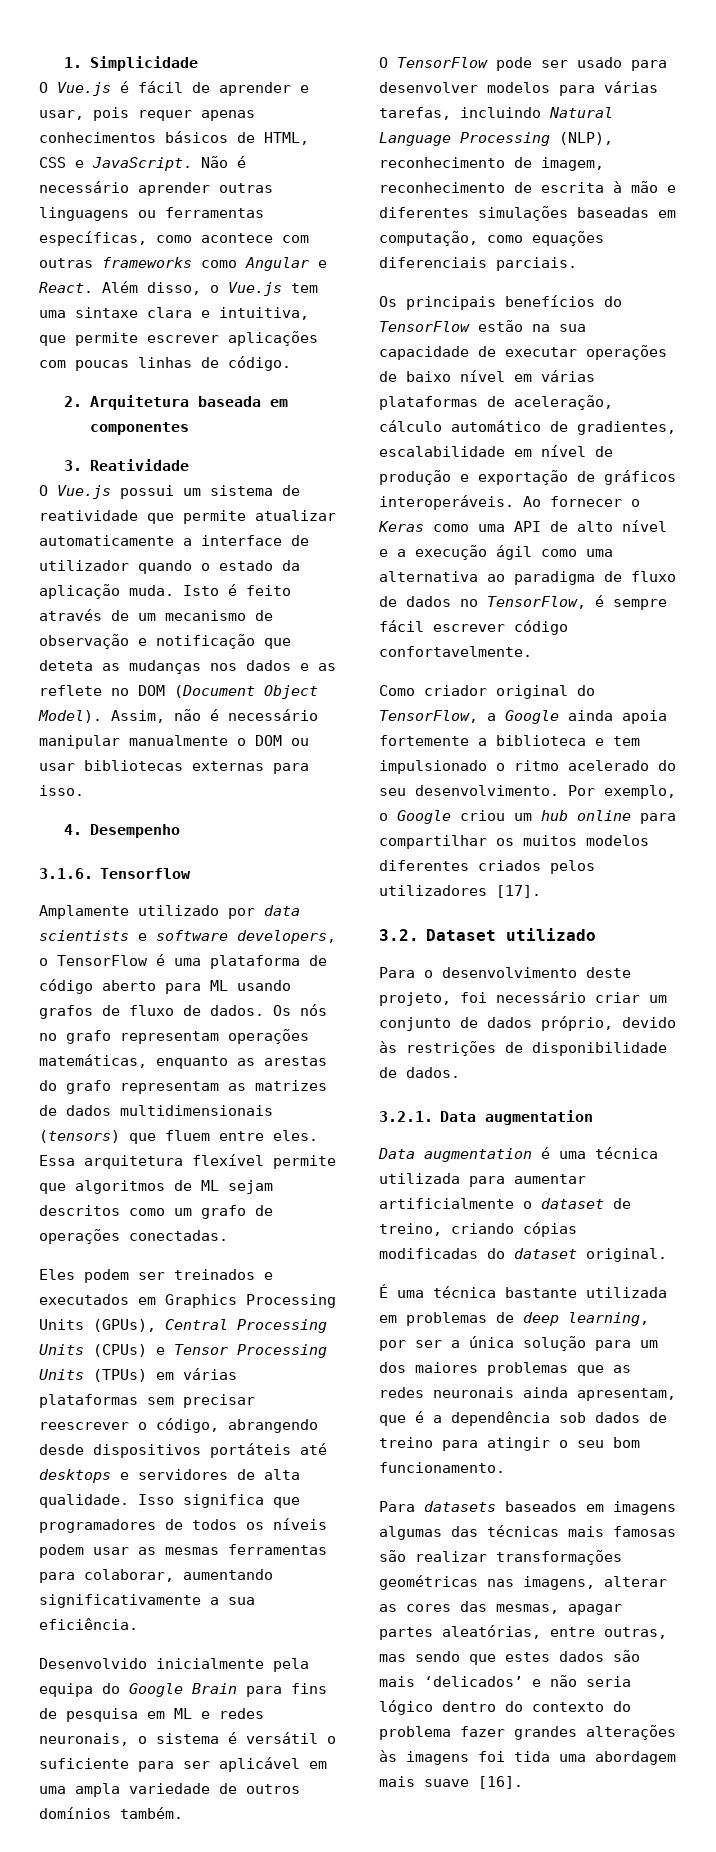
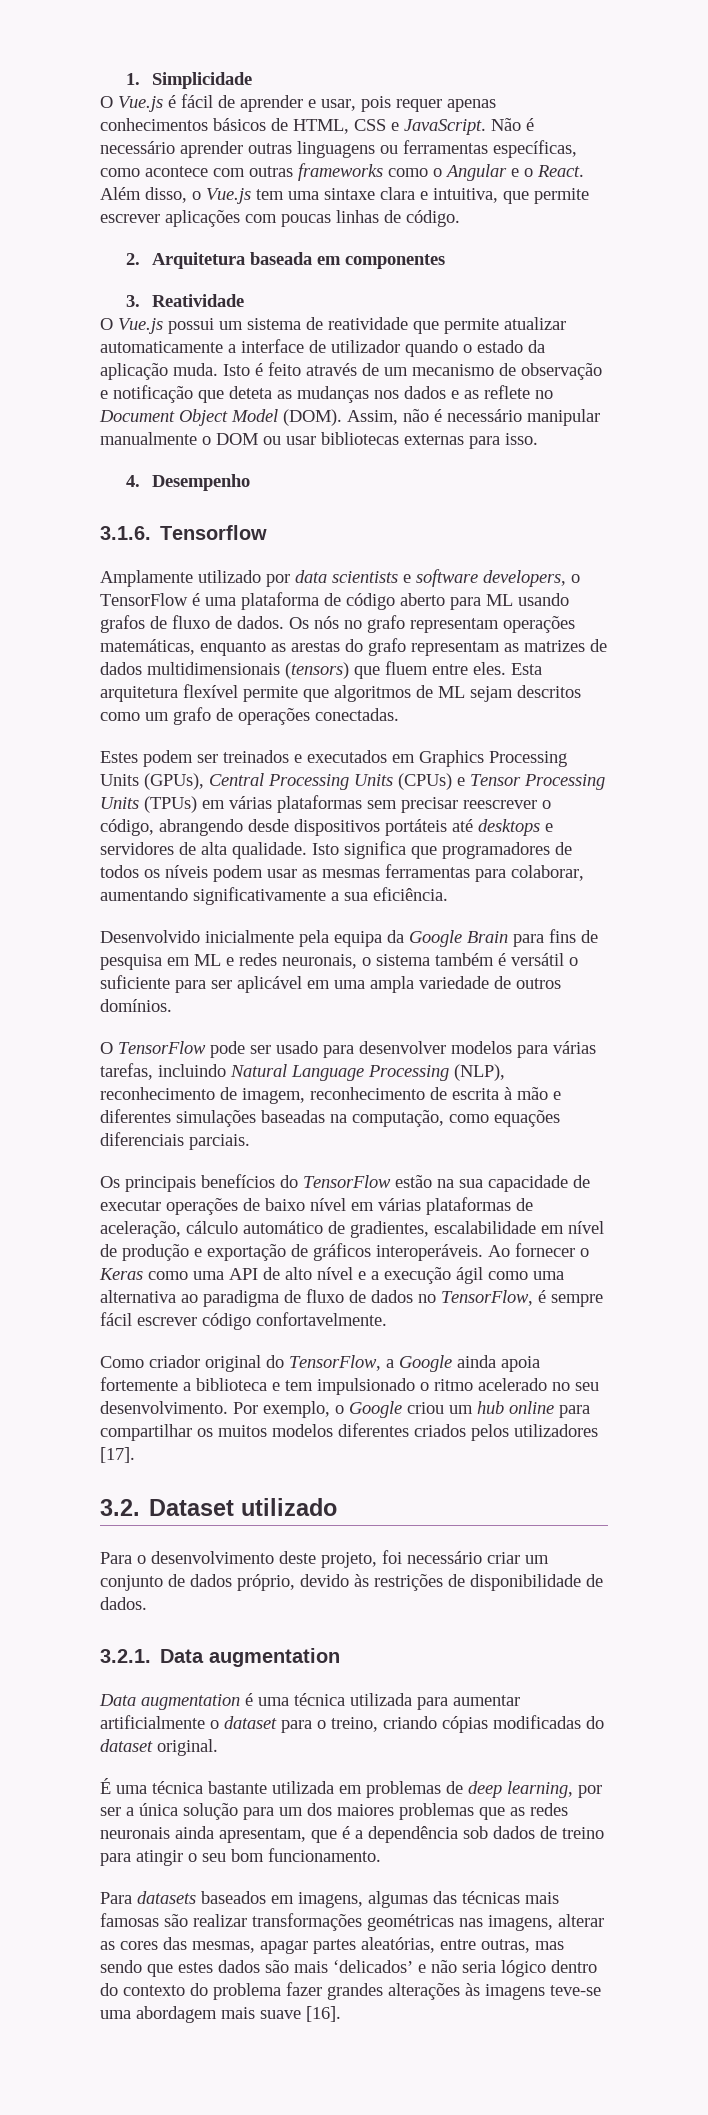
- Não é necessário aprender outras linguagens ou ferramentas específicas, como acontece com outras frameworks como Angular e React.
+ Não é necessário aprender outras linguagens ou ferramentas específicas, como acontece com outras frameworks como o Angular e o React.
- Isto é feito através de um mecanismo de observação e notificação que deteta as mudanças nos dados e as reflete no DOM (Document Object Model).
+ Isto é feito através de um mecanismo de observação e notificação que deteta as mudanças nos dados e as reflete no Document Object Model (DOM).
- Essa arquitetura flexível permite que algoritmos de ML sejam descritos como um grafo de operações conectadas.
+ Esta arquitetura flexível permite que algoritmos de ML sejam descritos como um grafo de operações conectadas.
- Eles podem ser treinados e executados em Graphics Processing Units (GPUs), Central Processing Units (CPUs) e Tensor Processing Units (TPUs) em várias plataformas sem precisar reescrever o código, abrangendo desde dispositivos portáteis até desktops e servidores de alta qualidade.
+ Estes podem ser treinados e executados em Graphics Processing Units (GPUs), Central Processing Units (CPUs) e Tensor Processing Units (TPUs) em várias plataformas sem precisar reescrever o código, abrangendo desde dispositivos portáteis até desktops e servidores de alta qualidade.
- Isso significa que programadores de todos os níveis podem usar as mesmas ferramentas para colaborar, aumentando significativamente a sua eficiência.
+ Isto significa que programadores de todos os níveis podem usar as mesmas ferramentas para colaborar, aumentando significativamente a sua eficiência.
- Desenvolvido inicialmente pela equipa do Google Brain para fins de pesquisa em ML e redes neuronais, o sistema é versátil o suficiente para ser aplicável em uma ampla variedade de outros domínios também.
+ Desenvolvido inicialmente pela equipa da Google Brain para fins de pesquisa em ML e redes neuronais, o sistema também é versátil o suficiente para ser aplicável em uma ampla variedade de outros domínios.
- O TensorFlow pode ser usado para desenvolver modelos para várias tarefas, incluindo Natural Language Processing (NLP), reconhecimento de imagem, reconhecimento de escrita à mão e diferentes simulações baseadas em computação, como equações diferenciais parciais.
+ O TensorFlow pode ser usado para desenvolver modelos para várias tarefas, incluindo Natural Language Processing (NLP), reconhecimento de imagem, reconhecimento de escrita à mão e diferentes simulações baseadas na computação, como equações diferenciais parciais.
- Como criador original do TensorFlow, a Google ainda apoia fortemente a biblioteca e tem impulsionado o ritmo acelerado do seu desenvolvimento.
+ Como criador original do TensorFlow, a Google ainda apoia fortemente a biblioteca e tem impulsionado o ritmo acelerado no seu desenvolvimento.
- Data augmentation é uma técnica utilizada para aumentar artificialmente o dataset de treino, criando cópias modificadas do dataset original.
+ Data augmentation é uma técnica utilizada para aumentar artificialmente o dataset para o treino, criando cópias modificadas do dataset original.
- Para datasets baseados em imagens algumas das técnicas mais famosas são realizar transformações geométricas nas imagens, alterar as cores das mesmas, apagar partes aleatórias, entre outras, mas sendo que estes dados são mais ‘delicados’ e não seria lógico dentro do contexto do problema fazer grandes alterações às imagens foi tida uma abordagem mais suave [16].
+ Para datasets baseados em imagens, algumas das técnicas mais famosas são realizar transformações geométricas nas imagens, alterar as cores das mesmas, apagar partes aleatórias, entre outras, mas sendo que estes dados são mais ‘delicados’ e não seria lógico dentro do contexto do problema fazer grandes alterações às imagens teve-se uma abordagem mais suave [16].

